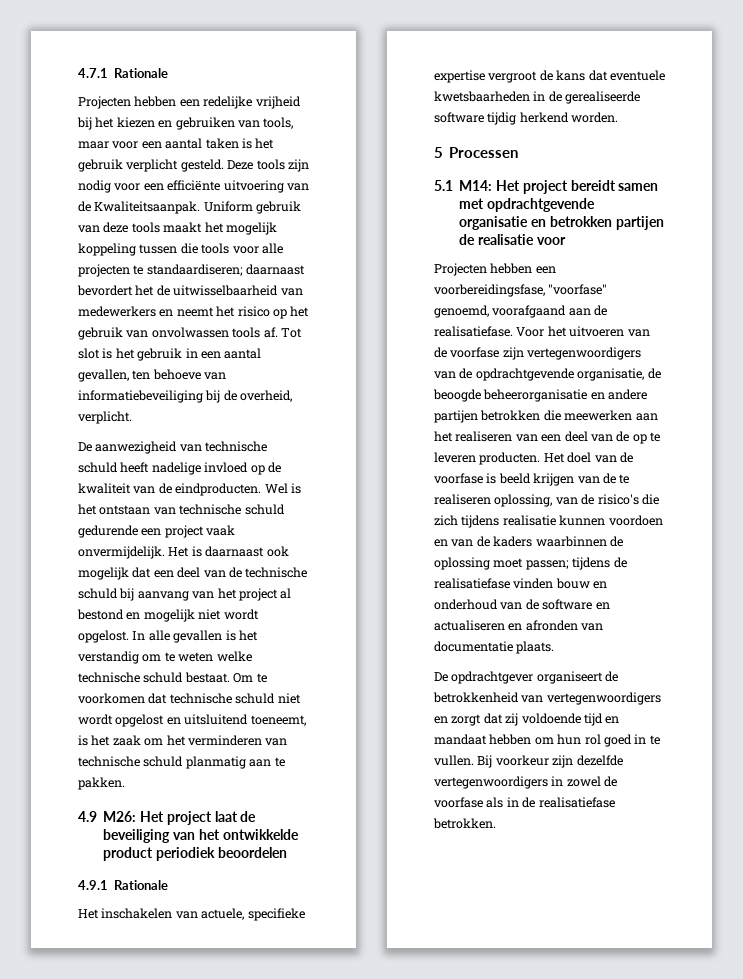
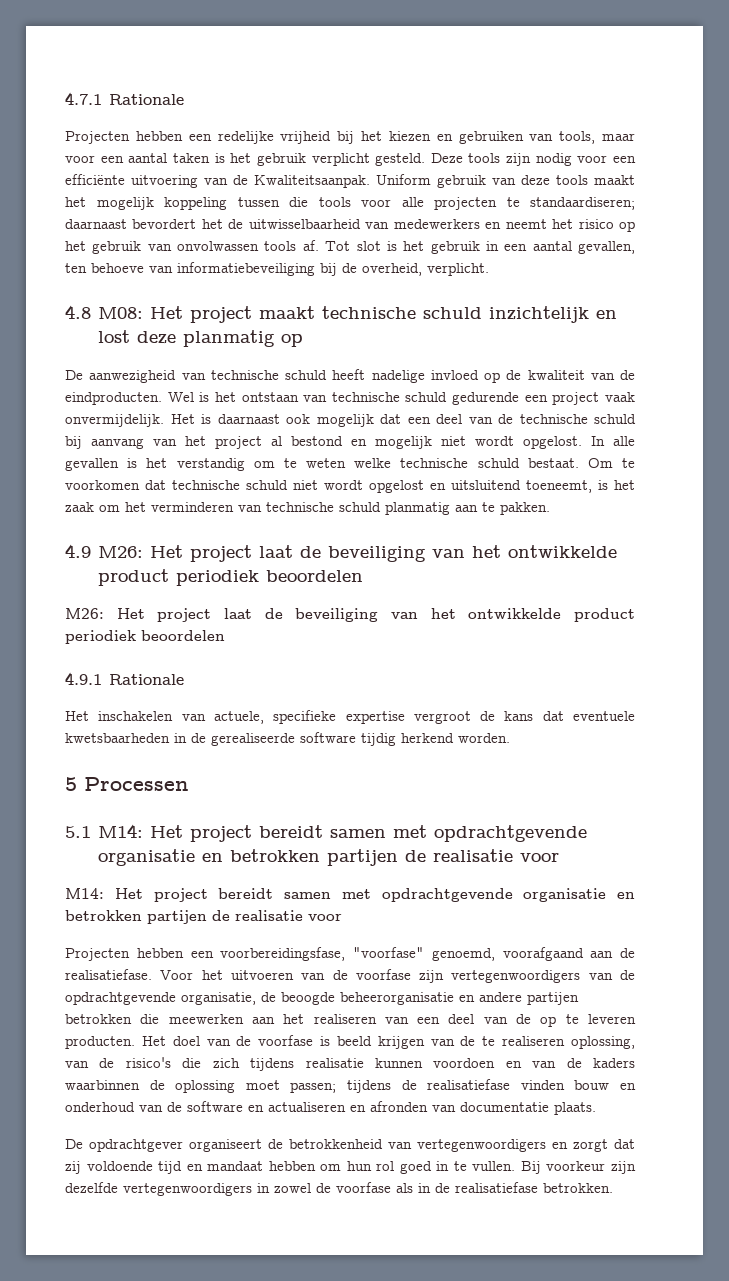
+ 4.8 M08: Het project maakt technische schuld inzichtelijk en lost deze planmatig op
  4.9 M26: Het project laat de beveiliging van het ontwikkelde product periodiek beoordelen
+ M26: Het project laat de beveiliging van het ontwikkelde product periodiek beoordelen
  5.1 M14: Het project bereidt samen met opdrachtgevende organisatie en betrokken partijen de realisatie voor
+ M14: Het project bereidt samen met opdrachtgevende organisatie en betrokken partijen de realisatie voor

